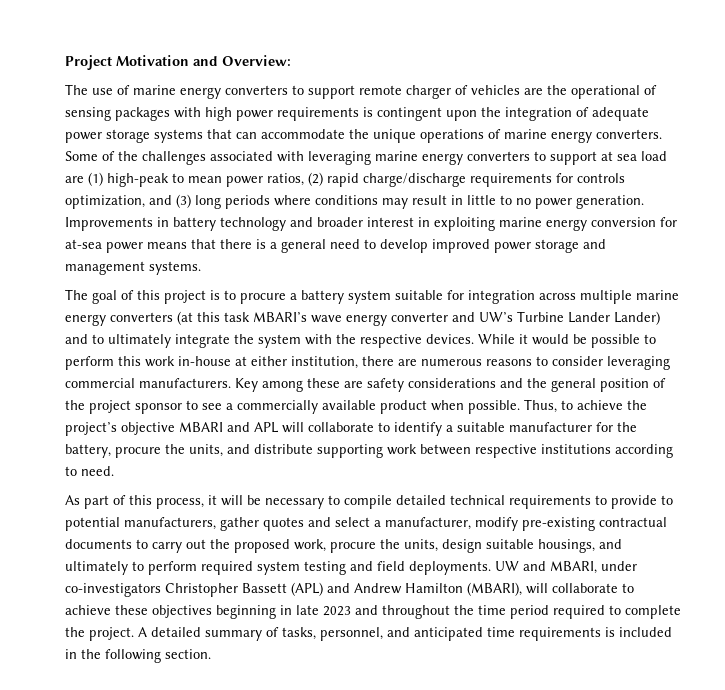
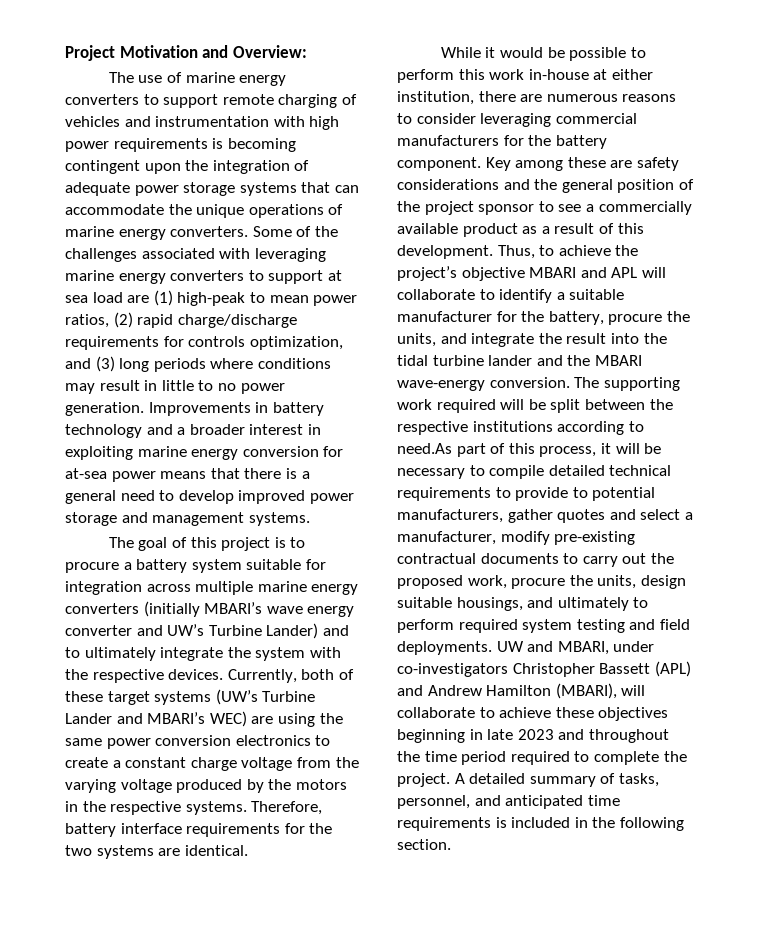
- The use of marine energy converters to support remote charger of vehicles are the operational of sensing packages with high power requirements is contingent upon the integration of adequate power storage systems that can accommodate the unique operations of marine energy converters.
+ The use of marine energy converters to support remote charging of vehicles and instrumentation with high power requirements is becoming contingent upon the integration of adequate power storage systems that can accommodate the unique operations of marine energy converters.
- Improvements in battery technology and broader interest in exploiting marine energy conversion for at-sea power means that there is a general need to develop improved power storage and management systems.
+ Improvements in battery technology and a broader interest in exploiting marine energy conversion for at-sea power means that there is a general need to develop improved power storage and management systems.
- The goal of this project is to procure a battery system suitable for integration across multiple marine energy converters (at this task MBARI’s wave energy converter and UW’s Turbine Lander Lander) and to ultimately integrate the system with the respective devices. While it would be possible to perform this work in-house at either institution, there are numerous reasons to consider leveraging commercial manufacturers.
+ The goal of this project is to procure a battery system suitable for integration across multiple marine energy converters (initially MBARI’s wave energy converter and UW’s Turbine Lander) and to ultimately integrate the system with the respective devices. Currently, both of these target systems (UW’s Turbine Lander and MBARI’s WEC) are using the same power conversion electronics to create a constant charge voltage from the varying voltage produced by the motors in the respective systems. Therefore, battery interface requirements for the two systems are identical.
+ While it would be possible to perform this work in-house at either institution, there are numerous reasons to consider leveraging commercial manufacturers for the battery component.
- Key among these are safety considerations and the general position of the project sponsor to see a commercially available product when possible.
+ Key among these are safety considerations and the general position of the project sponsor to see a commercially available product as a result of this development.
- Thus, to achieve the project’s objective MBARI and APL will collaborate to identify a suitable manufacturer for the battery, procure the units, and distribute supporting work between respective institutions according to need.
- As part of this process, it will be necessary to compile detailed technical requirements to provide to potential manufacturers, gather quotes and select a manufacturer, modify pre-existing contractual documents to carry out the proposed work, procure the units, design suitable housings, and ultimately to perform required system testing and field deployments.
+ Thus, to achieve the project’s objective MBARI and APL will collaborate to identify a suitable manufacturer for the battery, procure the units, and integrate the result into the tidal turbine lander and the MBARI wave-energy conversion. The supporting work required will be split between the respective institutions according to need.As part of this process, it will be necessary to compile detailed technical requirements to provide to potential manufacturers, gather quotes and select a manufacturer, modify pre-existing contractual documents to carry out the proposed work, procure the units, design suitable housings, and ultimately to perform required system testing and field deployments.

